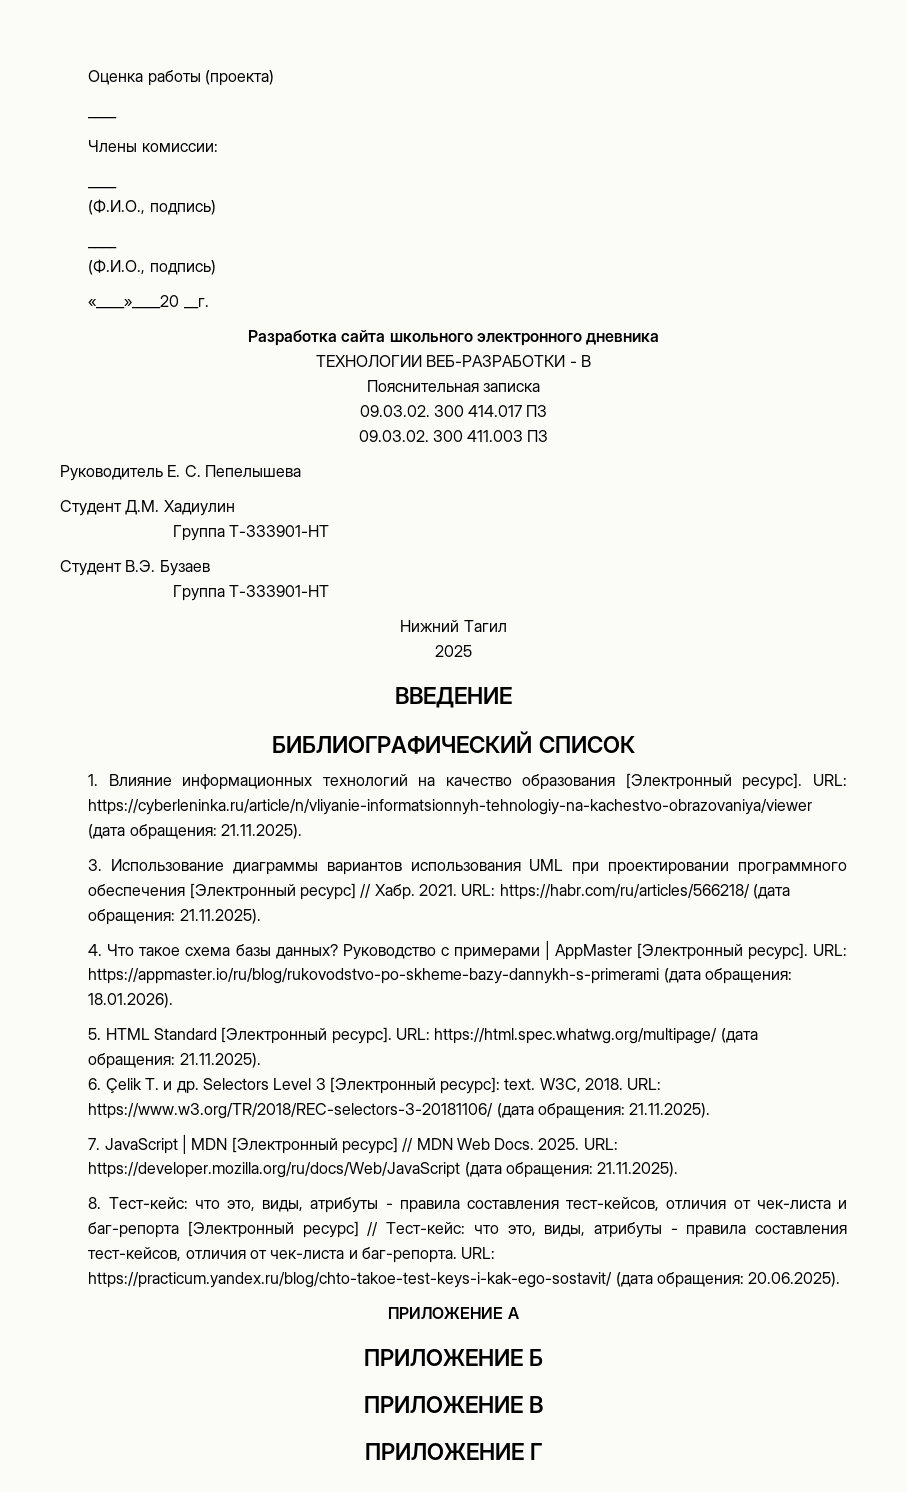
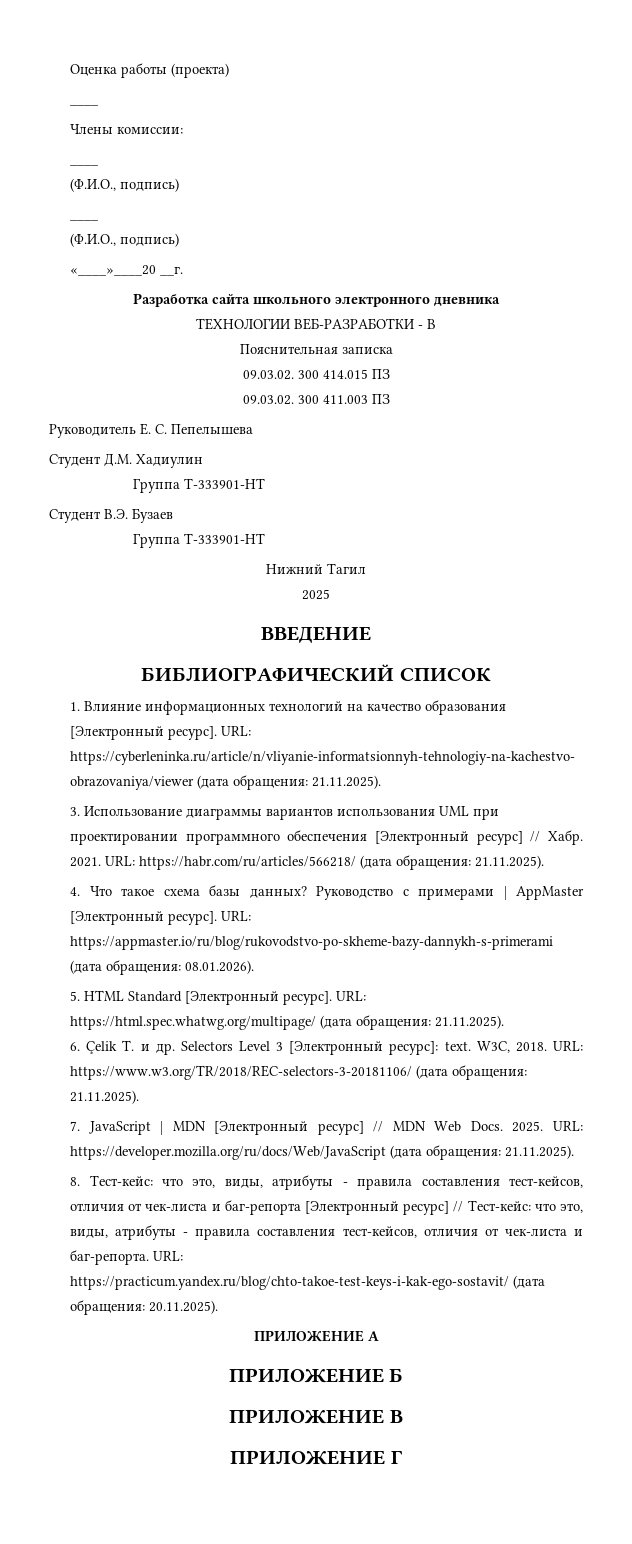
- 09.03.02. 300 414.017 ПЗ
+ 09.03.02. 300 414.015 ПЗ
- URL: https://appmaster.io/ru/blog/rukovodstvo-po-skheme-bazy-dannykh-s-primerami (дата обращения: 18.01.2026).
+ URL: https://appmaster.io/ru/blog/rukovodstvo-po-skheme-bazy-dannykh-s-primerami (дата обращения: 08.01.2026).
- URL: https://practicum.yandex.ru/blog/chto-takoe-test-keys-i-kak-ego-sostavit/ (дата обращения: 20.06.2025).
+ URL: https://practicum.yandex.ru/blog/chto-takoe-test-keys-i-kak-ego-sostavit/ (дата обращения: 20.11.2025).

